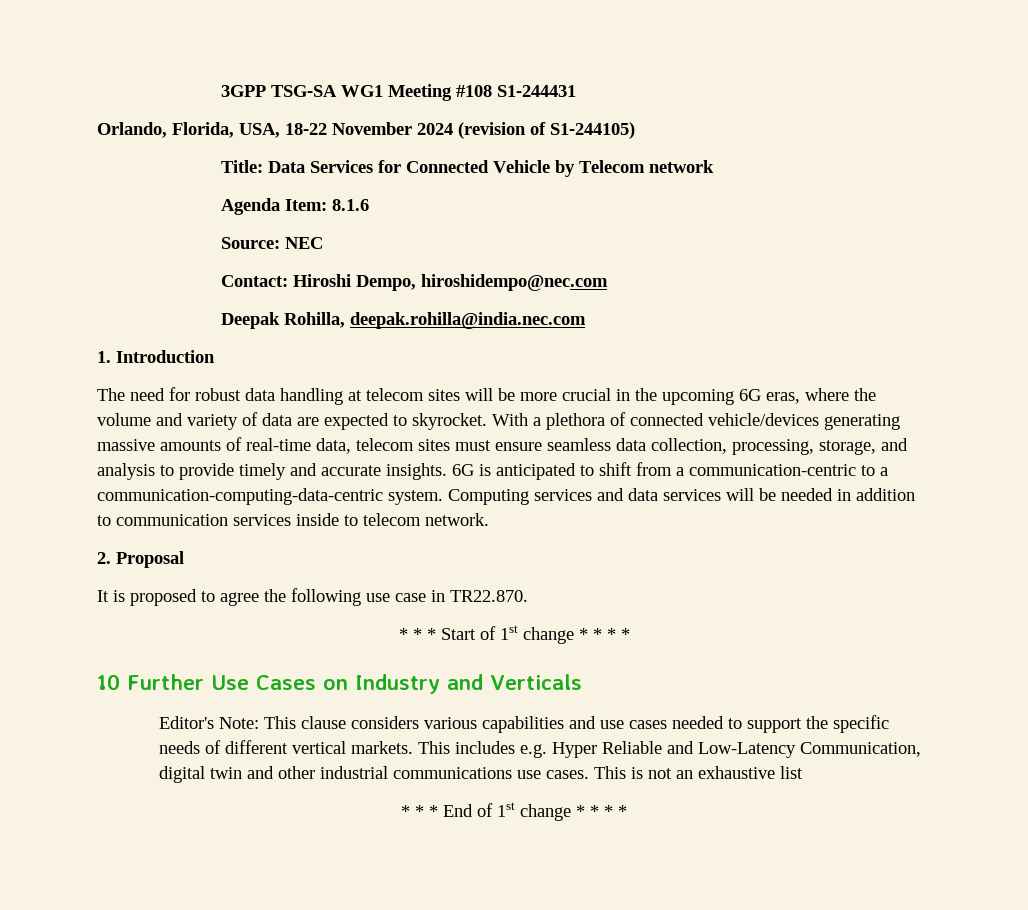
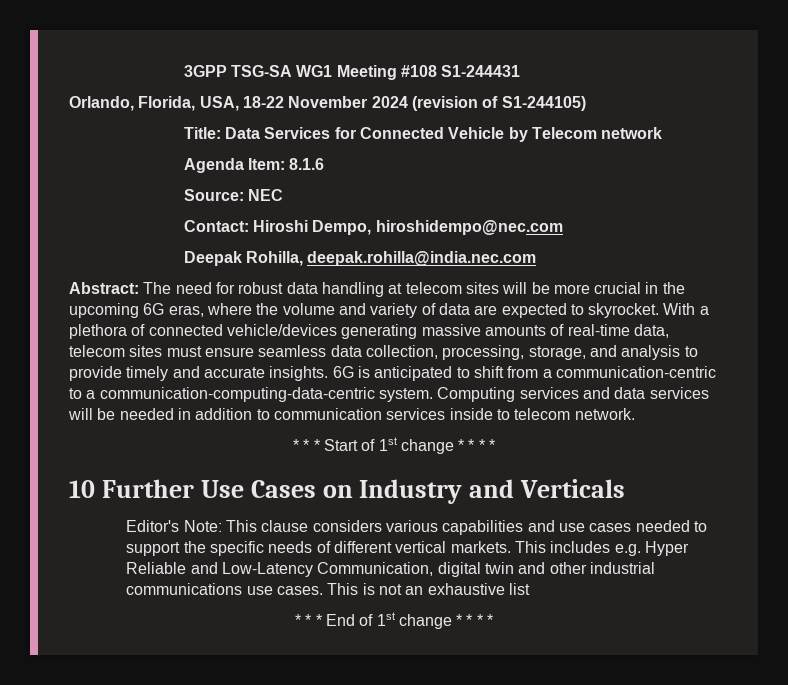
- 1. Introduction
- The need for robust data handling at telecom sites will be more crucial in the upcoming 6G eras, where the volume and variety of data are expected to skyrocket.
+ Abstract: The need for robust data handling at telecom sites will be more crucial in the upcoming 6G eras, where the volume and variety of data are expected to skyrocket.
- 2. Proposal
- It is proposed to agree the following use case in TR22.870.

